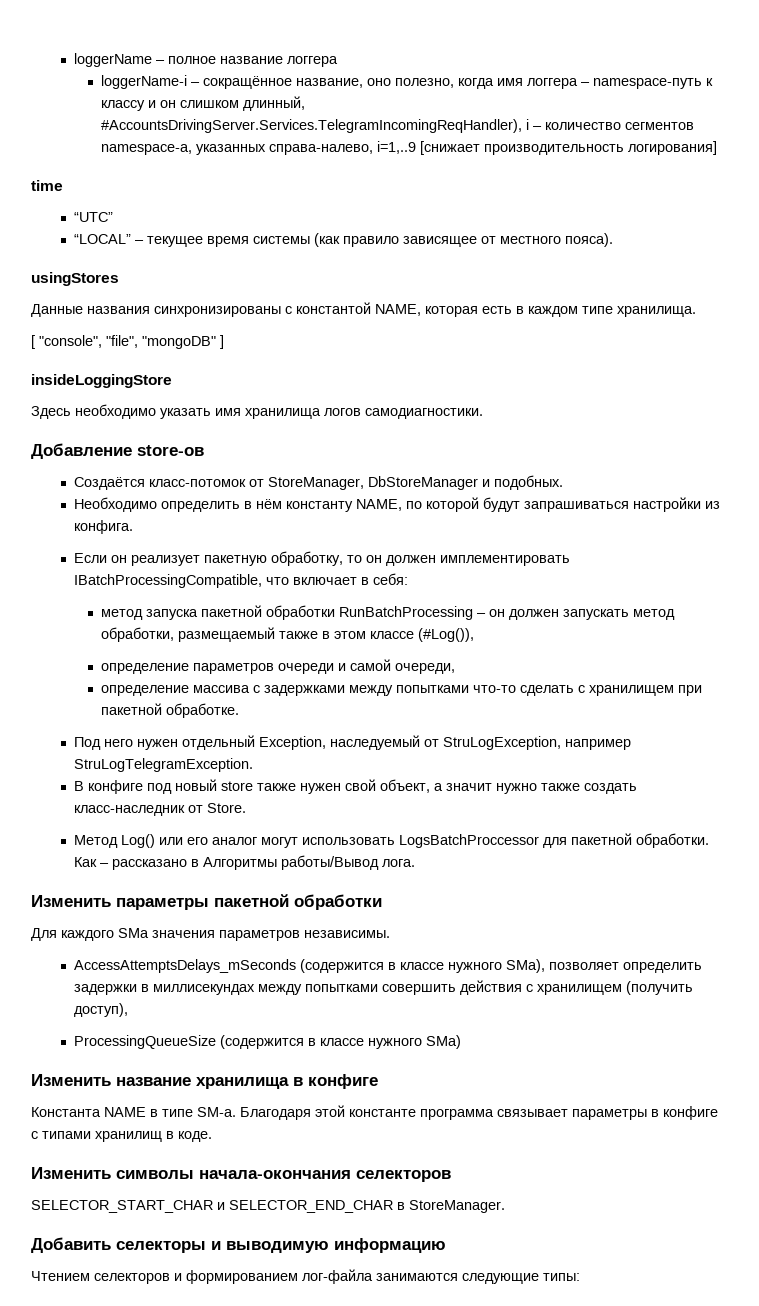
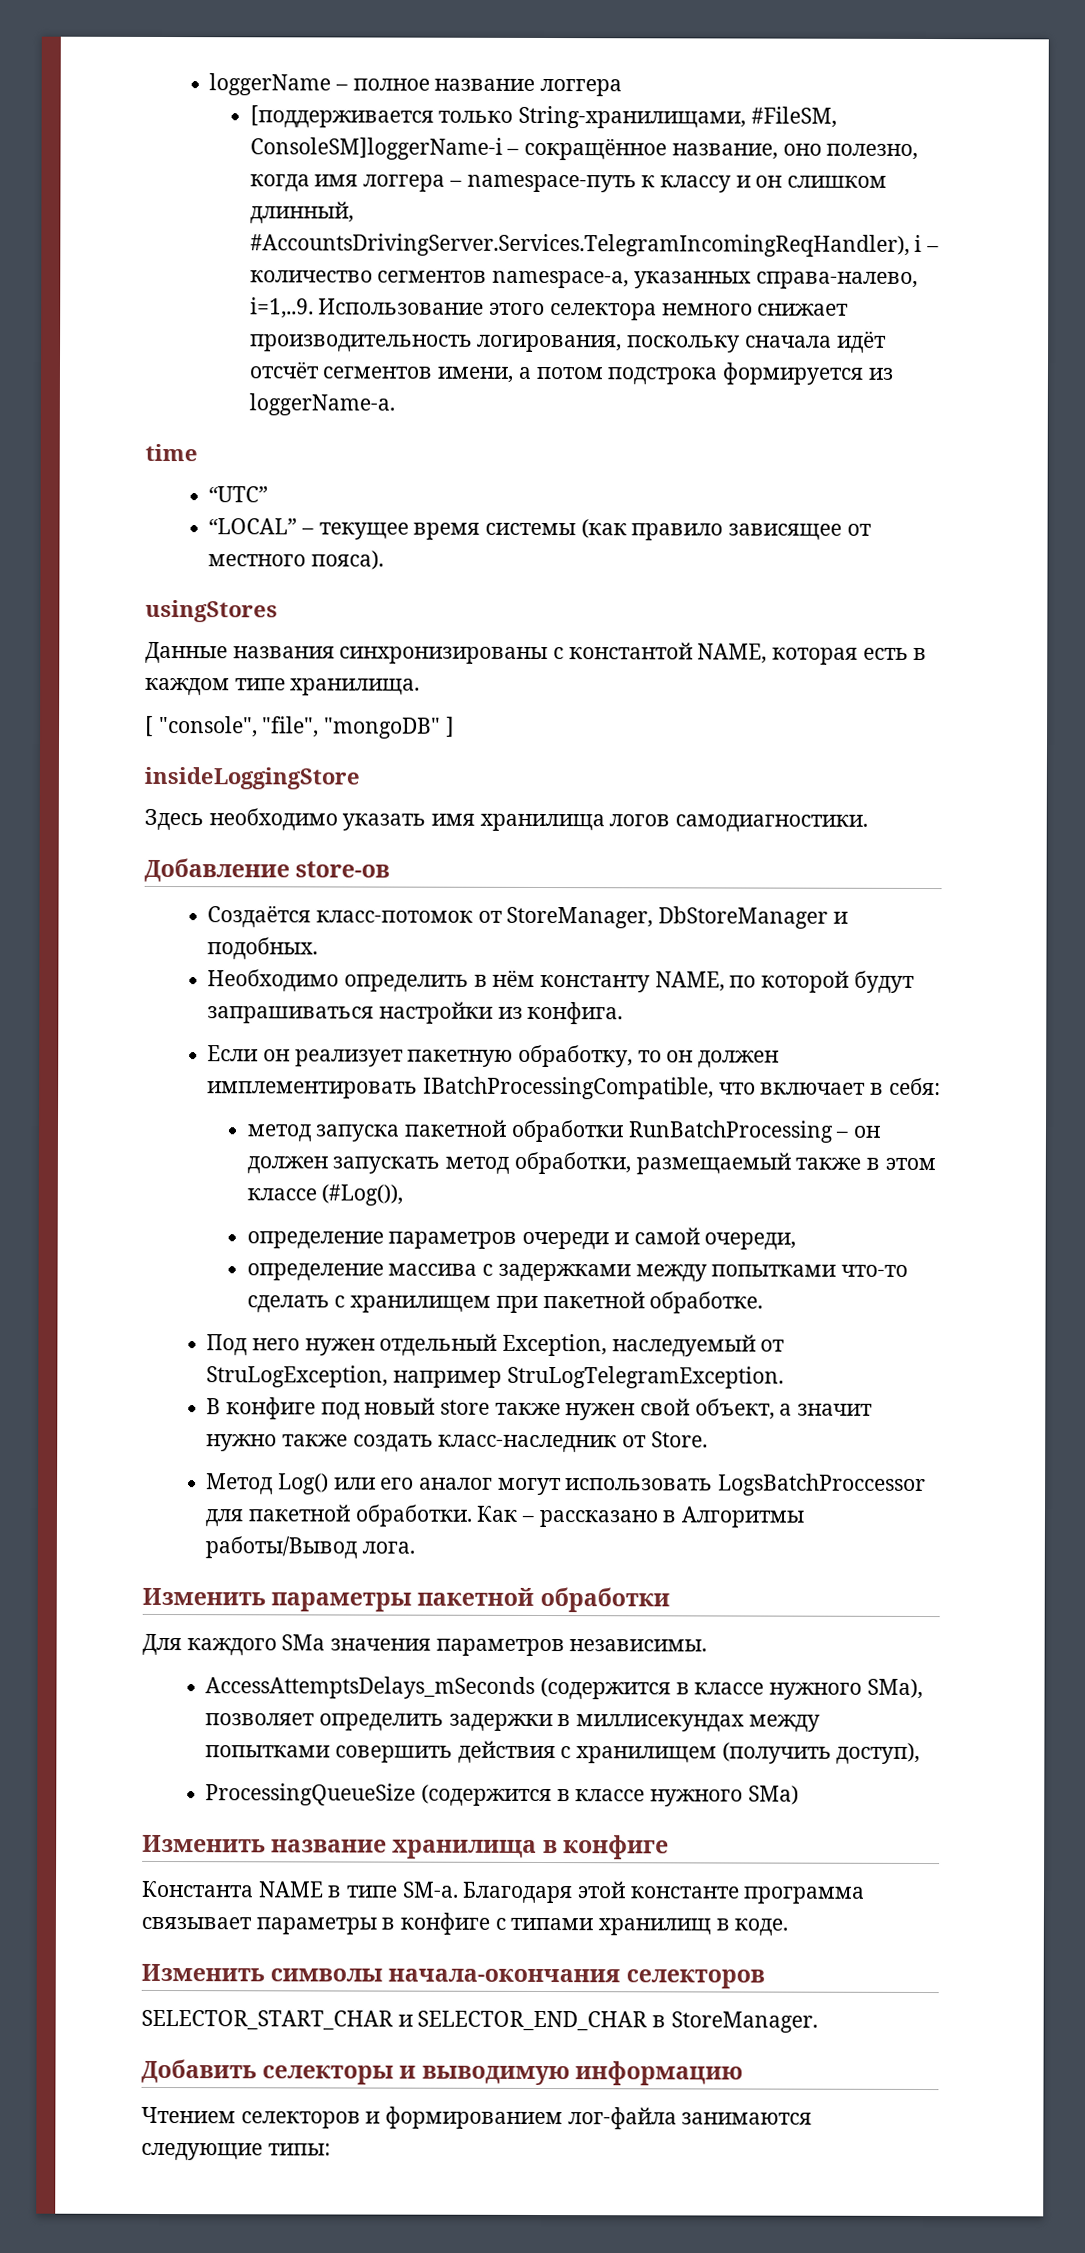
- loggerName-i – сокращённое название, оно полезно, когда имя логгера – namespace-путь к классу и он слишком длинный, #AccountsDrivingServer.Services.TelegramIncomingReqHandler), i – количество сегментов namespace-а, указанных справа-налево, i=1,..9 [снижает производительность логирования]
+ [поддерживается только String-хранилищами, #FileSM, ConsoleSM]loggerName-i – сокращённое название, оно полезно, когда имя логгера – namespace-путь к классу и он слишком длинный, #AccountsDrivingServer.Services.TelegramIncomingReqHandler), i – количество сегментов namespace-а, указанных справа-налево, i=1,..9. Использование этого селектора немного снижает производительность логирования, поскольку сначала идёт отсчёт сегментов имени, а потом подстрока формируется из loggerName-а.

